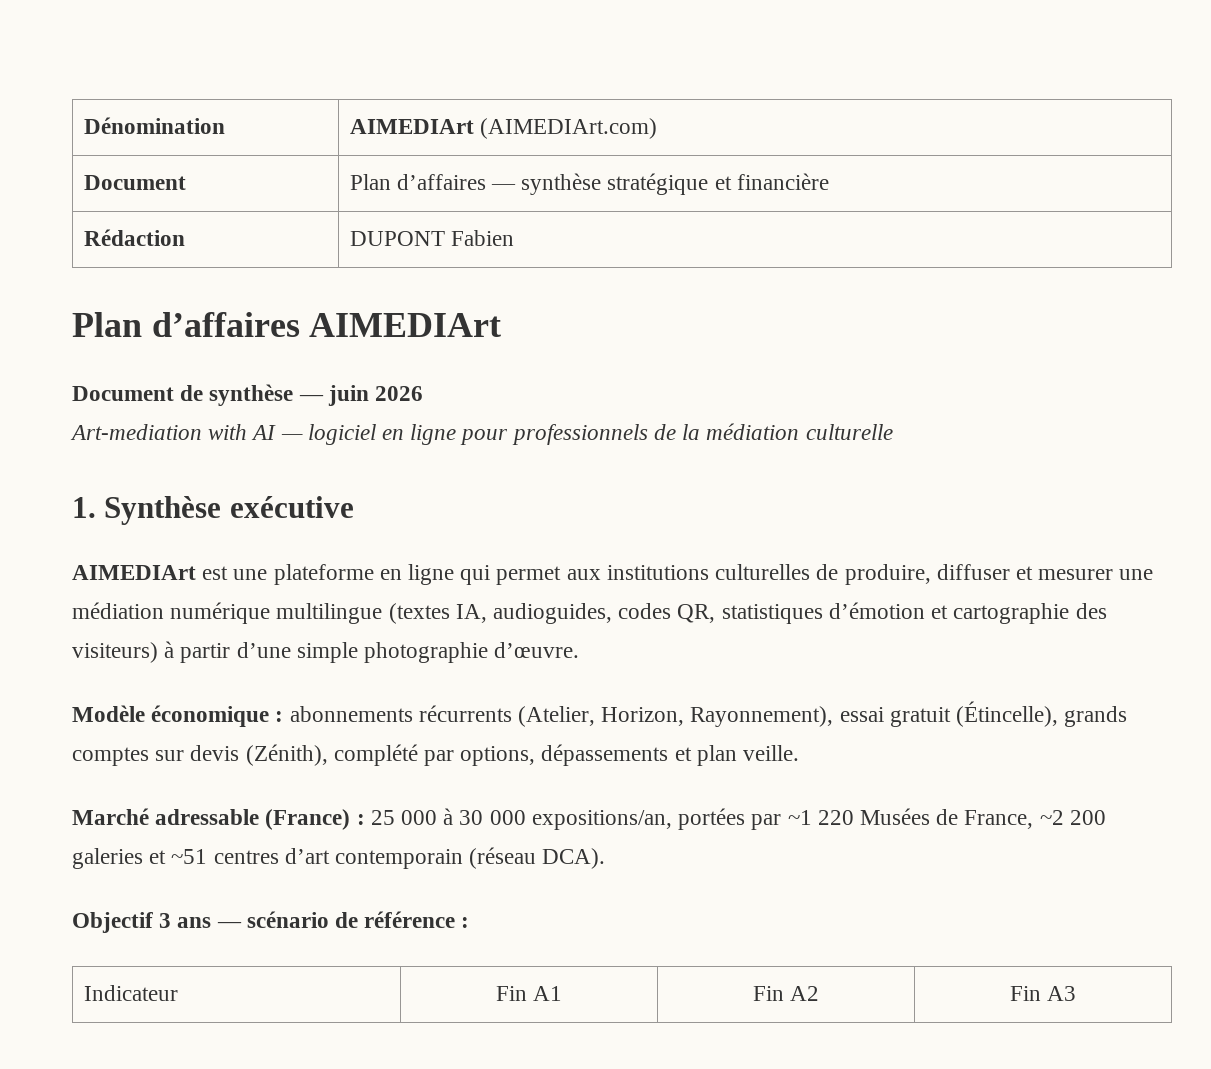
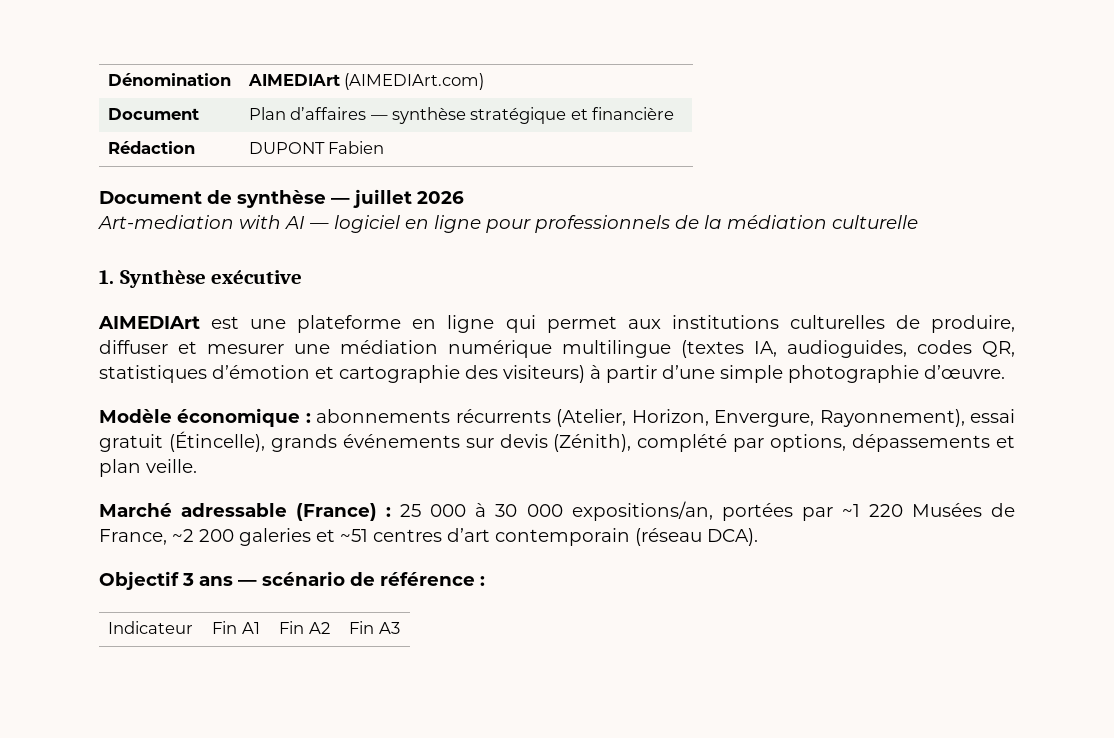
- Plan d’affaires AIMEDIArt
- Document de synthèse — juin 2026
+ Document de synthèse — juillet 2026
- Modèle économique : abonnements récurrents (Atelier, Horizon, Rayonnement), essai gratuit (Étincelle), grands comptes sur devis (Zénith), complété par options, dépassements et plan veille.
+ Modèle économique : abonnements récurrents (Atelier, Horizon, Envergure, Rayonnement), essai gratuit (Étincelle), grands événements sur devis (Zénith), complété par options, dépassements et plan veille.

